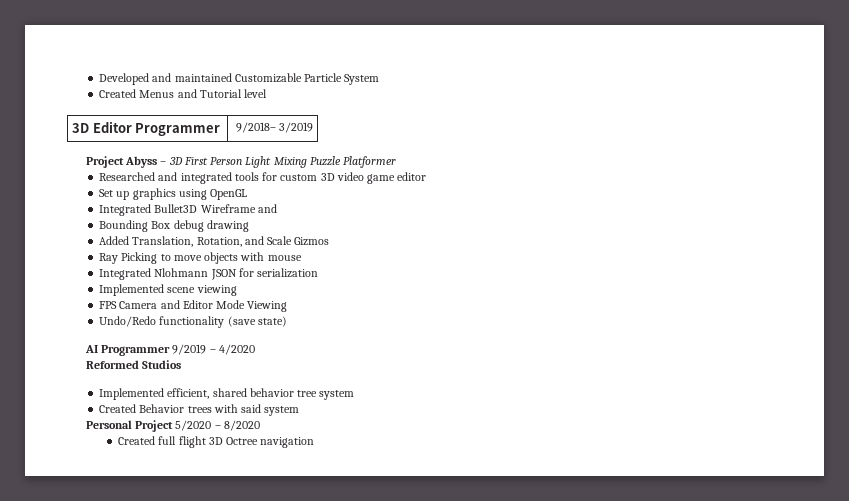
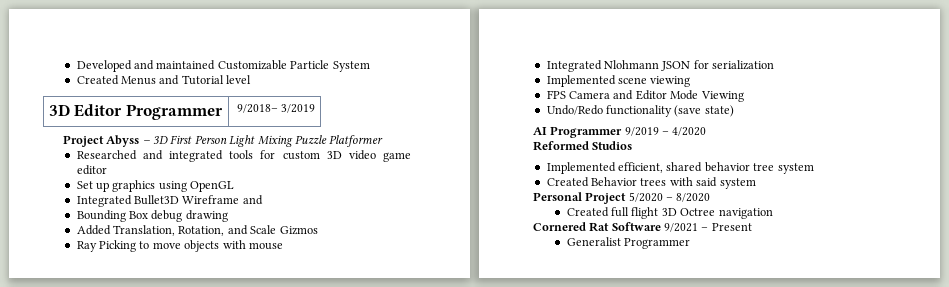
+ Cornered Rat Software 9/2021 – Present
+ Generalist Programmer

